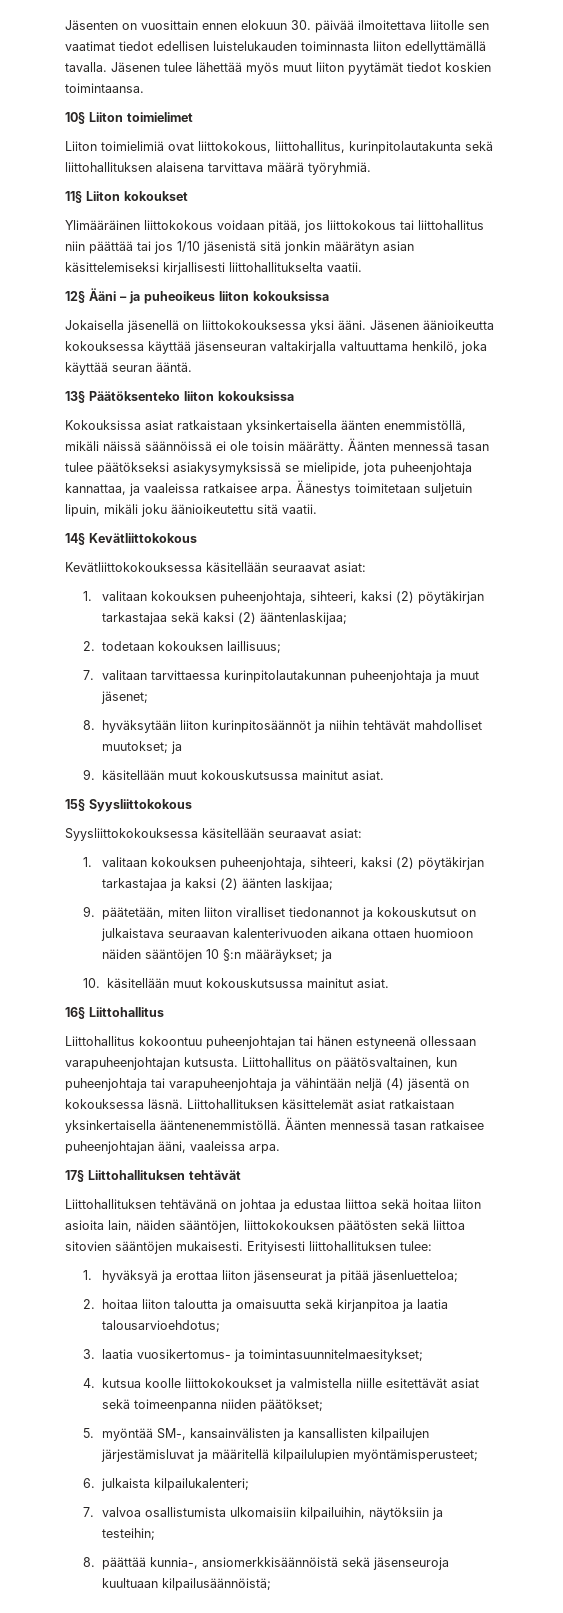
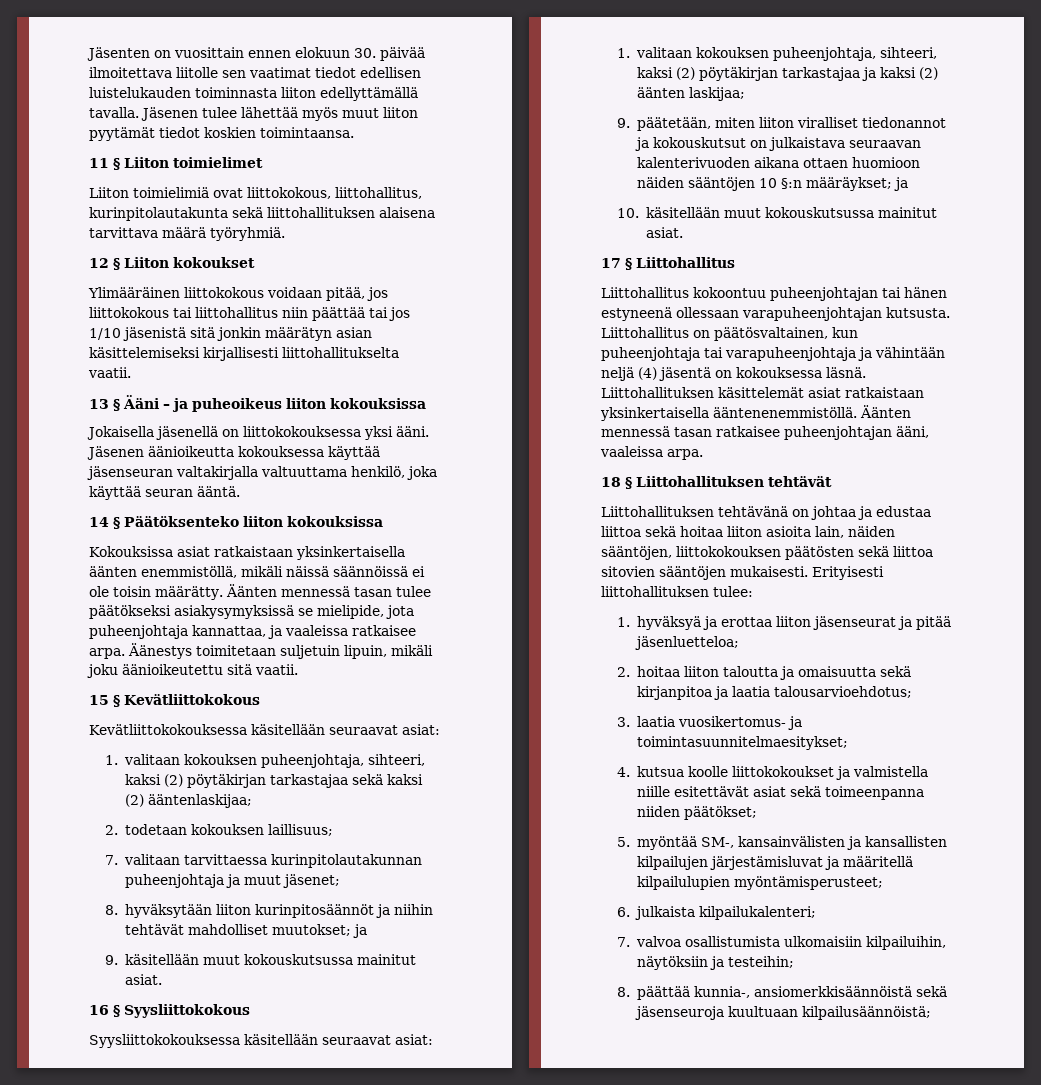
- 10§ Liiton toimielimet
+ 11 § Liiton toimielimet
- 11§ Liiton kokoukset
+ 12 § Liiton kokoukset
- 12§ Ääni – ja puheoikeus liiton kokouksissa
+ 13 § Ääni – ja puheoikeus liiton kokouksissa
- 13§ Päätöksenteko liiton kokouksissa
+ 14 § Päätöksenteko liiton kokouksissa
- 14§ Kevätliittokokous
+ 15 § Kevätliittokokous
- 15§ Syysliittokokous
+ 16 § Syysliittokokous
- 16§ Liittohallitus
+ 17 § Liittohallitus
- 17§ Liittohallituksen tehtävät
+ 18 § Liittohallituksen tehtävät

